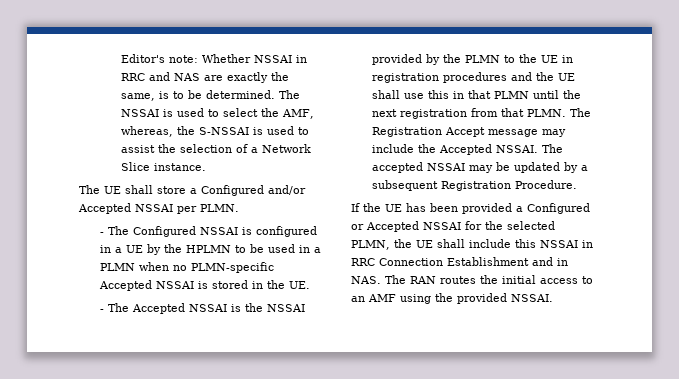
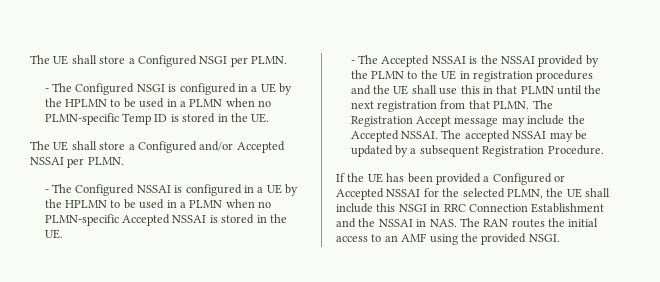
- Editor's note: Whether NSSAI in RRC and NAS are exactly the same, is to be determined. The NSSAI is used to select the AMF, whereas, the S-NSSAI is used to assist the selection of a Network Slice instance.
+ The UE shall store a Configured NSGI per PLMN.
+ - The Configured NSGI is configured in a UE by the HPLMN to be used in a PLMN when no PLMN-specific Temp ID is stored in the UE.
- If the UE has been provided a Configured or Accepted NSSAI for the selected PLMN, the UE shall include this NSSAI in RRC Connection Establishment and in NAS. The RAN routes the initial access to an AMF using the provided NSSAI.
+ If the UE has been provided a Configured or Accepted NSSAI for the selected PLMN, the UE shall include this NSGI in RRC Connection Establishment and the NSSAI in NAS. The RAN routes the initial access to an AMF using the provided NSGI.

